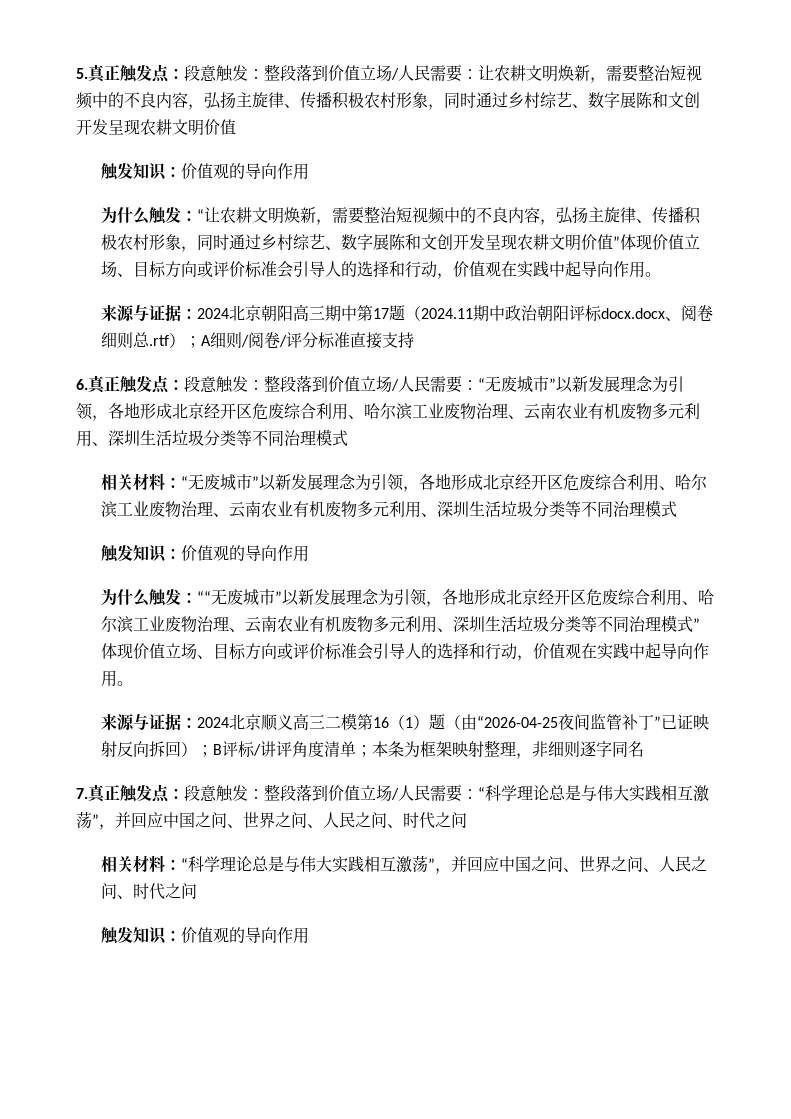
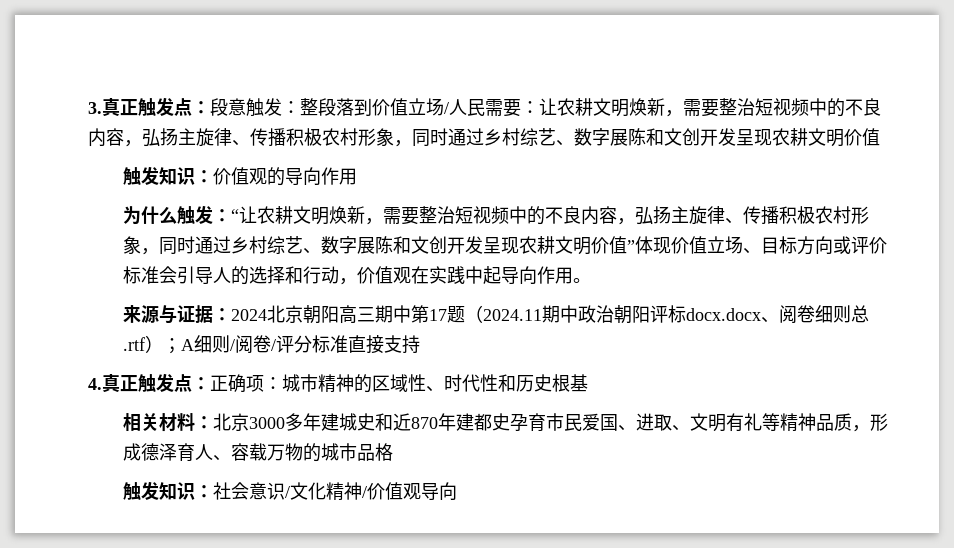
- 5.真正触发点：段意触发：整段落到价值立场/人民需要：让农耕文明焕新，需要整治短视频中的不良内容，弘扬主旋律、传播积极农村形象，同时通过乡村综艺、数字展陈和文创开发呈现农耕文明价值
+ 3.真正触发点：段意触发：整段落到价值立场/人民需要：让农耕文明焕新，需要整治短视频中的不良内容，弘扬主旋律、传播积极农村形象，同时通过乡村综艺、数字展陈和文创开发呈现农耕文明价值
- 6.真正触发点：段意触发：整段落到价值立场/人民需要：“无废城市”以新发展理念为引领，各地形成北京经开区危废综合利用、哈尔滨工业废物治理、云南农业有机废物多元利用、深圳生活垃圾分类等不同治理模式
- 相关材料：“无废城市”以新发展理念为引领，各地形成北京经开区危废综合利用、哈尔滨工业废物治理、云南农业有机废物多元利用、深圳生活垃圾分类等不同治理模式
- 触发知识：价值观的导向作用
- 为什么触发：““无废城市”以新发展理念为引领，各地形成北京经开区危废综合利用、哈尔滨工业废物治理、云南农业有机废物多元利用、深圳生活垃圾分类等不同治理模式”体现价值立场、目标方向或评价标准会引导人的选择和行动，价值观在实践中起导向作用。
- 来源与证据：2024北京顺义高三二模第16（1）题（由“2026-04-25夜间监管补丁”已证映射反向拆回）；B评标/讲评角度清单；本条为框架映射整理，非细则逐字同名
- 7.真正触发点：段意触发：整段落到价值立场/人民需要：“科学理论总是与伟大实践相互激荡”，并回应中国之问、世界之问、人民之问、时代之问
- 相关材料：“科学理论总是与伟大实践相互激荡”，并回应中国之问、世界之问、人民之问、时代之问
- 触发知识：价值观的导向作用
+ 4.真正触发点：正确项：城市精神的区域性、时代性和历史根基
+ 相关材料：北京3000多年建城史和近870年建都史孕育市民爱国、进取、文明有礼等精神品质，形成德泽育人、容载万物的城市品格
+ 触发知识：社会意识/文化精神/价值观导向

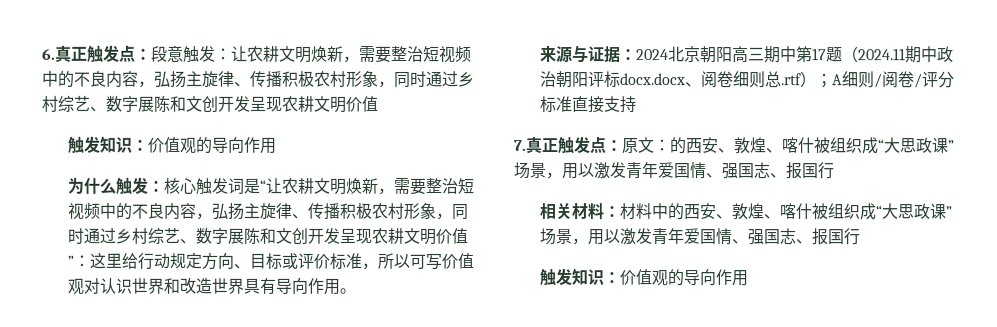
- 3.真正触发点：段意触发：整段落到价值立场/人民需要：让农耕文明焕新，需要整治短视频中的不良内容，弘扬主旋律、传播积极农村形象，同时通过乡村综艺、数字展陈和文创开发呈现农耕文明价值
+ 6.真正触发点：段意触发：让农耕文明焕新，需要整治短视频中的不良内容，弘扬主旋律、传播积极农村形象，同时通过乡村综艺、数字展陈和文创开发呈现农耕文明价值
- 为什么触发：“让农耕文明焕新，需要整治短视频中的不良内容，弘扬主旋律、传播积极农村形象，同时通过乡村综艺、数字展陈和文创开发呈现农耕文明价值”体现价值立场、目标方向或评价标准会引导人的选择和行动，价值观在实践中起导向作用。
+ 为什么触发：核心触发词是“让农耕文明焕新，需要整治短视频中的不良内容，弘扬主旋律、传播积极农村形象，同时通过乡村综艺、数字展陈和文创开发呈现农耕文明价值”：这里给行动规定方向、目标或评价标准，所以可写价值观对认识世界和改造世界具有导向作用。
- 4.真正触发点：正确项：城市精神的区域性、时代性和历史根基
- 相关材料：北京3000多年建城史和近870年建都史孕育市民爱国、进取、文明有礼等精神品质，形成德泽育人、容载万物的城市品格
- 触发知识：社会意识/文化精神/价值观导向
+ 7.真正触发点：原文：的西安、敦煌、喀什被组织成“大思政课”场景，用以激发青年爱国情、强国志、报国行
+ 相关材料：材料中的西安、敦煌、喀什被组织成“大思政课”场景，用以激发青年爱国情、强国志、报国行
+ 触发知识：价值观的导向作用

